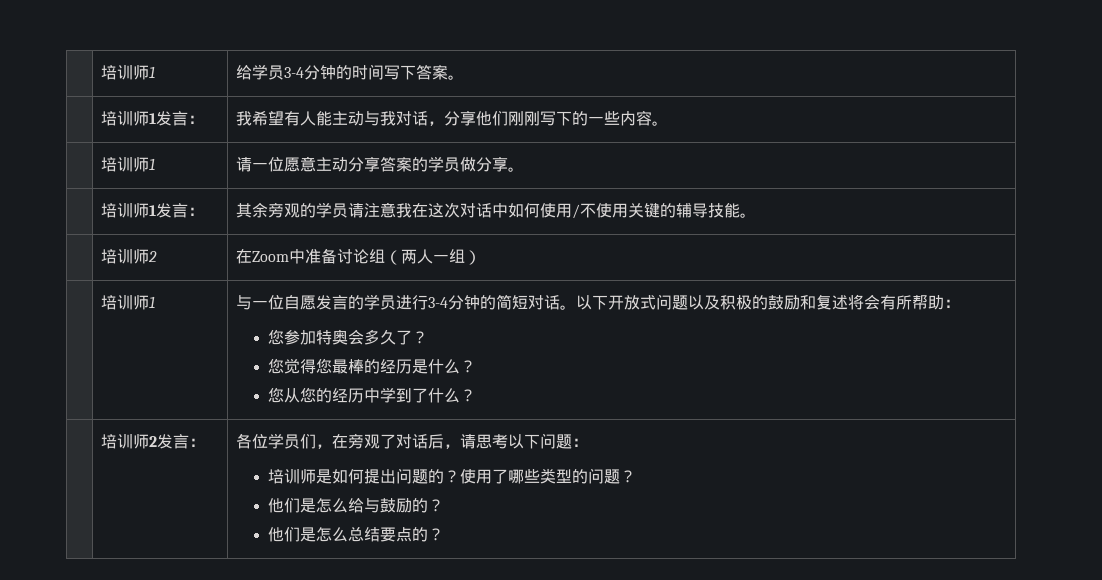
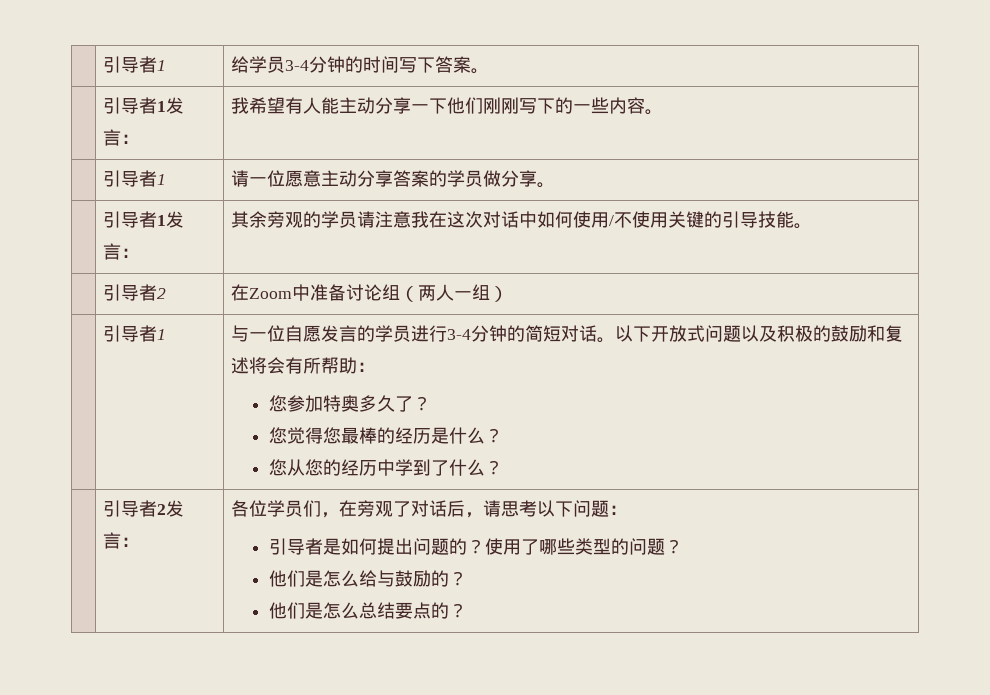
- | 培训师1 | 给学员3-4分钟的时间写下答案。
+ | 引导者1 | 给学员3-4分钟的时间写下答案。
- | 培训师1发言： | 我希望有人能主动与我对话，分享他们刚刚写下的一些内容。
+ | 引导者1发言： | 我希望有人能主动分享一下他们刚刚写下的一些内容。
- | 培训师1 | 请一位愿意主动分享答案的学员做分享。
+ | 引导者1 | 请一位愿意主动分享答案的学员做分享。
- | 培训师1发言： | 其余旁观的学员请注意我在这次对话中如何使用/不使用关键的辅导技能。
+ | 引导者1发言： | 其余旁观的学员请注意我在这次对话中如何使用/不使用关键的引导技能。
- | 培训师2 | 在Zoom中准备讨论组（两人一组）
- | 培训师1
+ | 引导者2 | 在Zoom中准备讨论组（两人一组）
+ | 引导者1
- 您参加特奥会多久了？
+ 您参加特奥多久了？
- | 培训师2发言： | 各位学员们，在旁观了对话后，请思考以下问题：
- 培训师是如何提出问题的？使用了哪些类型的问题？
+ | 引导者2发言： | 各位学员们，在旁观了对话后，请思考以下问题：
+ 引导者是如何提出问题的？使用了哪些类型的问题？

